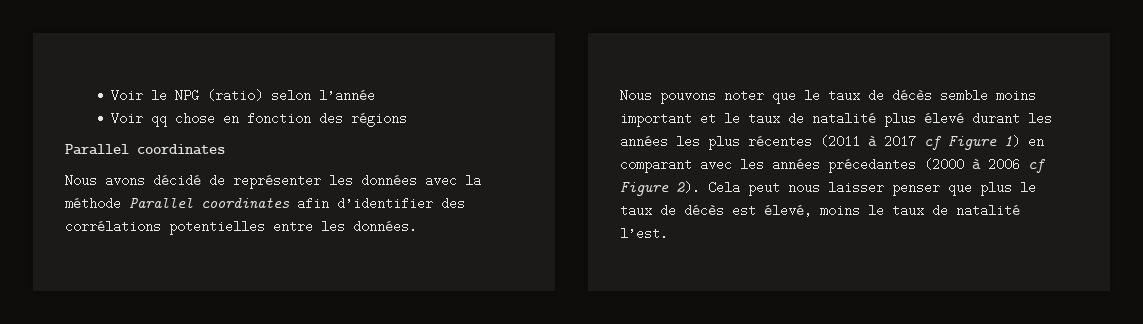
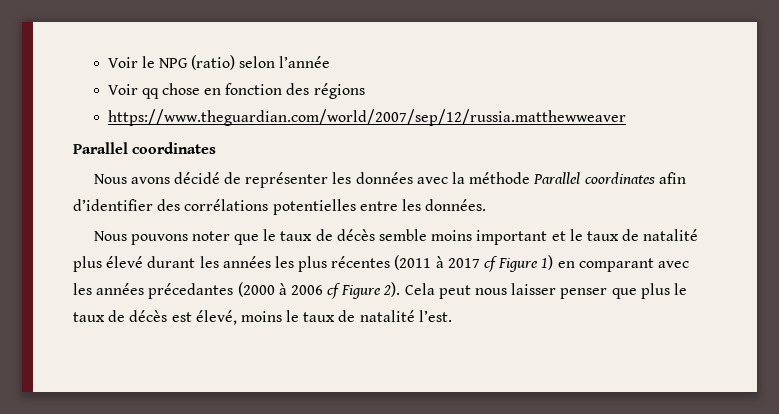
+ https://www.theguardian.com/world/2007/sep/12/russia.matthewweaver

